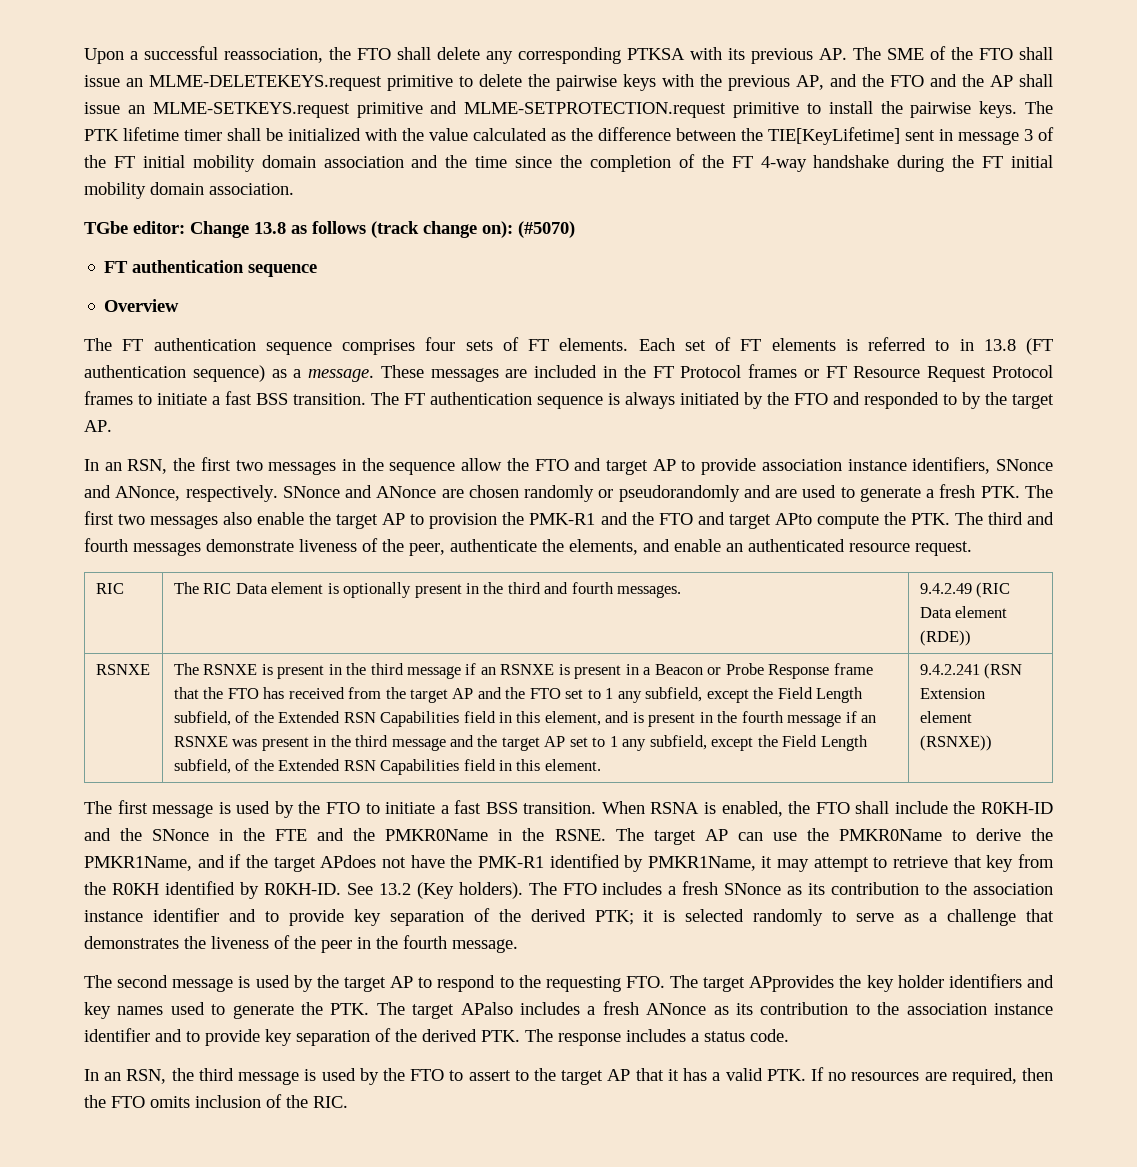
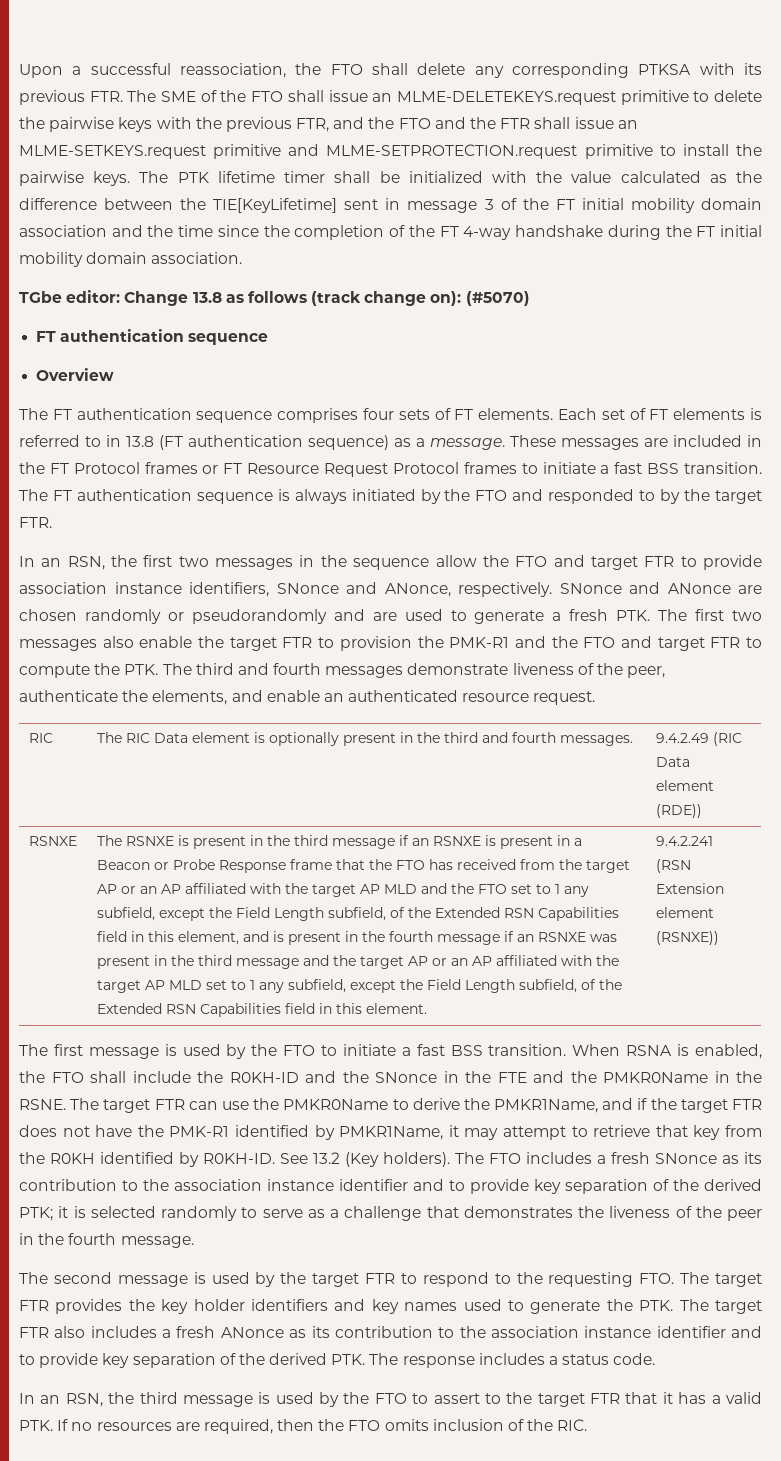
- Upon a successful reassociation, the FTO shall delete any corresponding PTKSA with its previous AP. The SME of the FTO shall issue an MLME-DELETEKEYS.request primitive to delete the pairwise keys with the previous AP, and the FTO and the AP shall issue an MLME-SETKEYS.request primitive and MLME-SETPROTECTION.request primitive to install the pairwise keys.
+ Upon a successful reassociation, the FTO shall delete any corresponding PTKSA with its previous FTR. The SME of the FTO shall issue an MLME-DELETEKEYS.request primitive to delete the pairwise keys with the previous FTR, and the FTO and the FTR shall issue an MLME-SETKEYS.request primitive and MLME-SETPROTECTION.request primitive to install the pairwise keys.
- The FT authentication sequence is always initiated by the FTO and responded to by the target AP.
+ The FT authentication sequence is always initiated by the FTO and responded to by the target FTR.
- In an RSN, the first two messages in the sequence allow the FTO and target AP to provide association instance identifiers, SNonce and ANonce, respectively.
+ In an RSN, the first two messages in the sequence allow the FTO and target FTR to provide association instance identifiers, SNonce and ANonce, respectively.
- SNonce and ANonce are chosen randomly or pseudorandomly and are used to generate a fresh PTK. The first two messages also enable the target AP to provision the PMK-R1 and the FTO and target APto compute the PTK. The third and fourth messages demonstrate liveness of the peer, authenticate the elements, and enable an authenticated resource request.
+ SNonce and ANonce are chosen randomly or pseudorandomly and are used to generate a fresh PTK. The first two messages also enable the target FTR to provision the PMK-R1 and the FTO and target FTR to compute the PTK. The third and fourth messages demonstrate liveness of the peer, authenticate the elements, and enable an authenticated resource request.
- The RSNXE is present in the third message if an RSNXE is present in a Beacon or Probe Response frame that the FTO has received from the target AP and the FTO set to 1 any subfield, except the Field Length subfield, of the Extended RSN Capabilities field in this element, and is present in the fourth message if an RSNXE was present in the third message and the target AP set to 1 any subfield, except the Field Length subfield, of the Extended RSN Capabilities field in this element.
+ The RSNXE is present in the third message if an RSNXE is present in a Beacon or Probe Response frame that the FTO has received from the target AP or an AP affiliated with the target AP MLD and the FTO set to 1 any subfield, except the Field Length subfield, of the Extended RSN Capabilities field in this element, and is present in the fourth message if an RSNXE was present in the third message and the target AP or an AP affiliated with the target AP MLD set to 1 any subfield, except the Field Length subfield, of the Extended RSN Capabilities field in this element.
- The target AP can use the PMKR0Name to derive the PMKR1Name, and if the target APdoes not have the PMK-R1 identified by PMKR1Name, it may attempt to retrieve that key from the R0KH identified by R0KH-ID.
+ The target FTR can use the PMKR0Name to derive the PMKR1Name, and if the target FTR does not have the PMK-R1 identified by PMKR1Name, it may attempt to retrieve that key from the R0KH identified by R0KH-ID.
- The second message is used by the target AP to respond to the requesting FTO. The target APprovides the key holder identifiers and key names used to generate the PTK. The target APalso includes a fresh ANonce as its contribution to the association instance identifier and to provide key separation of the derived PTK. The response includes a status code.
+ The second message is used by the target FTR to respond to the requesting FTO. The target FTR provides the key holder identifiers and key names used to generate the PTK. The target FTR also includes a fresh ANonce as its contribution to the association instance identifier and to provide key separation of the derived PTK. The response includes a status code.
- In an RSN, the third message is used by the FTO to assert to the target AP that it has a valid PTK. If no resources are required, then the FTO omits inclusion of the RIC.
+ In an RSN, the third message is used by the FTO to assert to the target FTR that it has a valid PTK. If no resources are required, then the FTO omits inclusion of the RIC.

